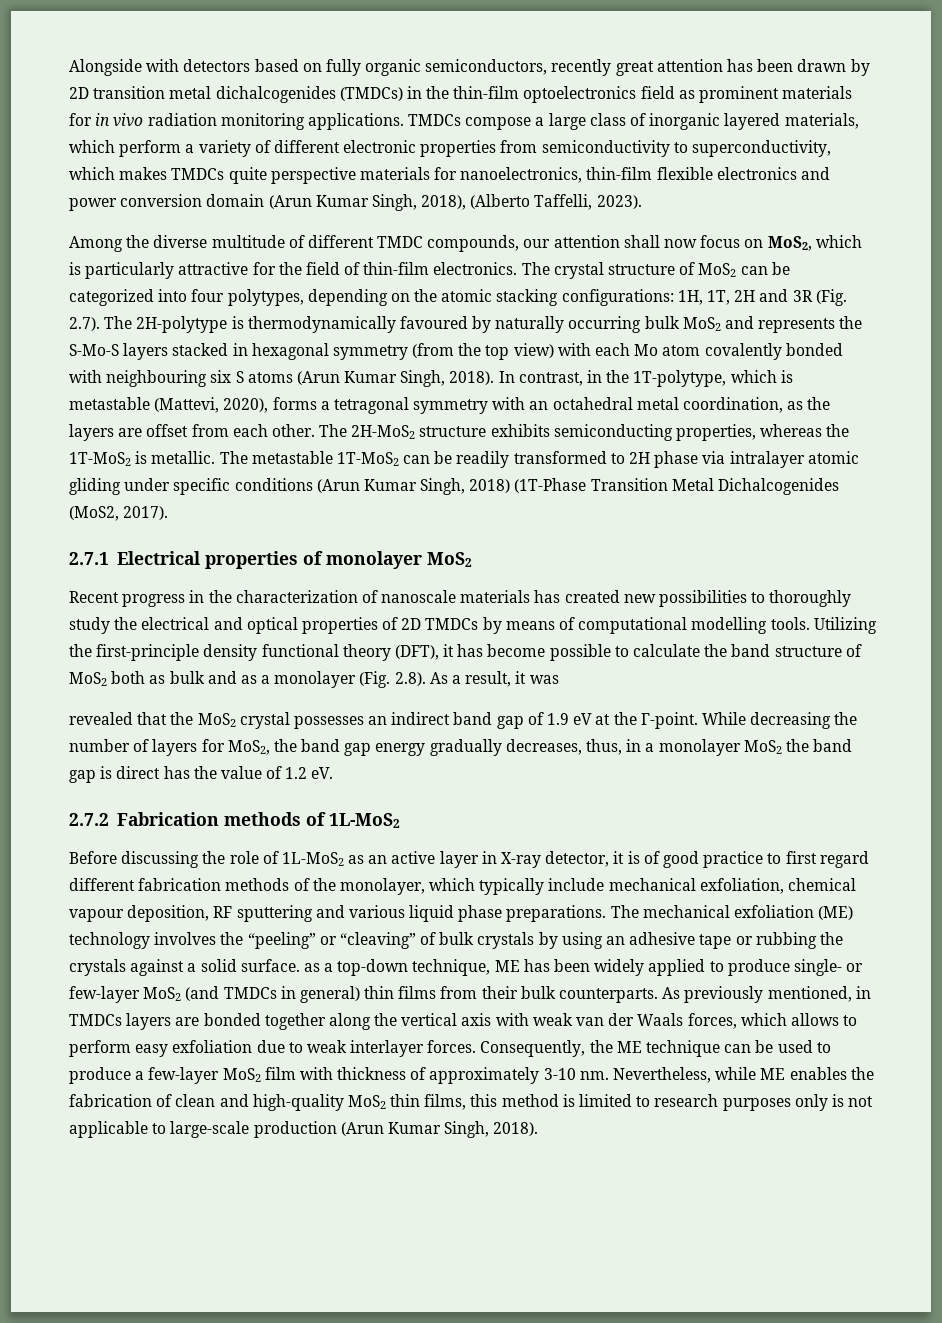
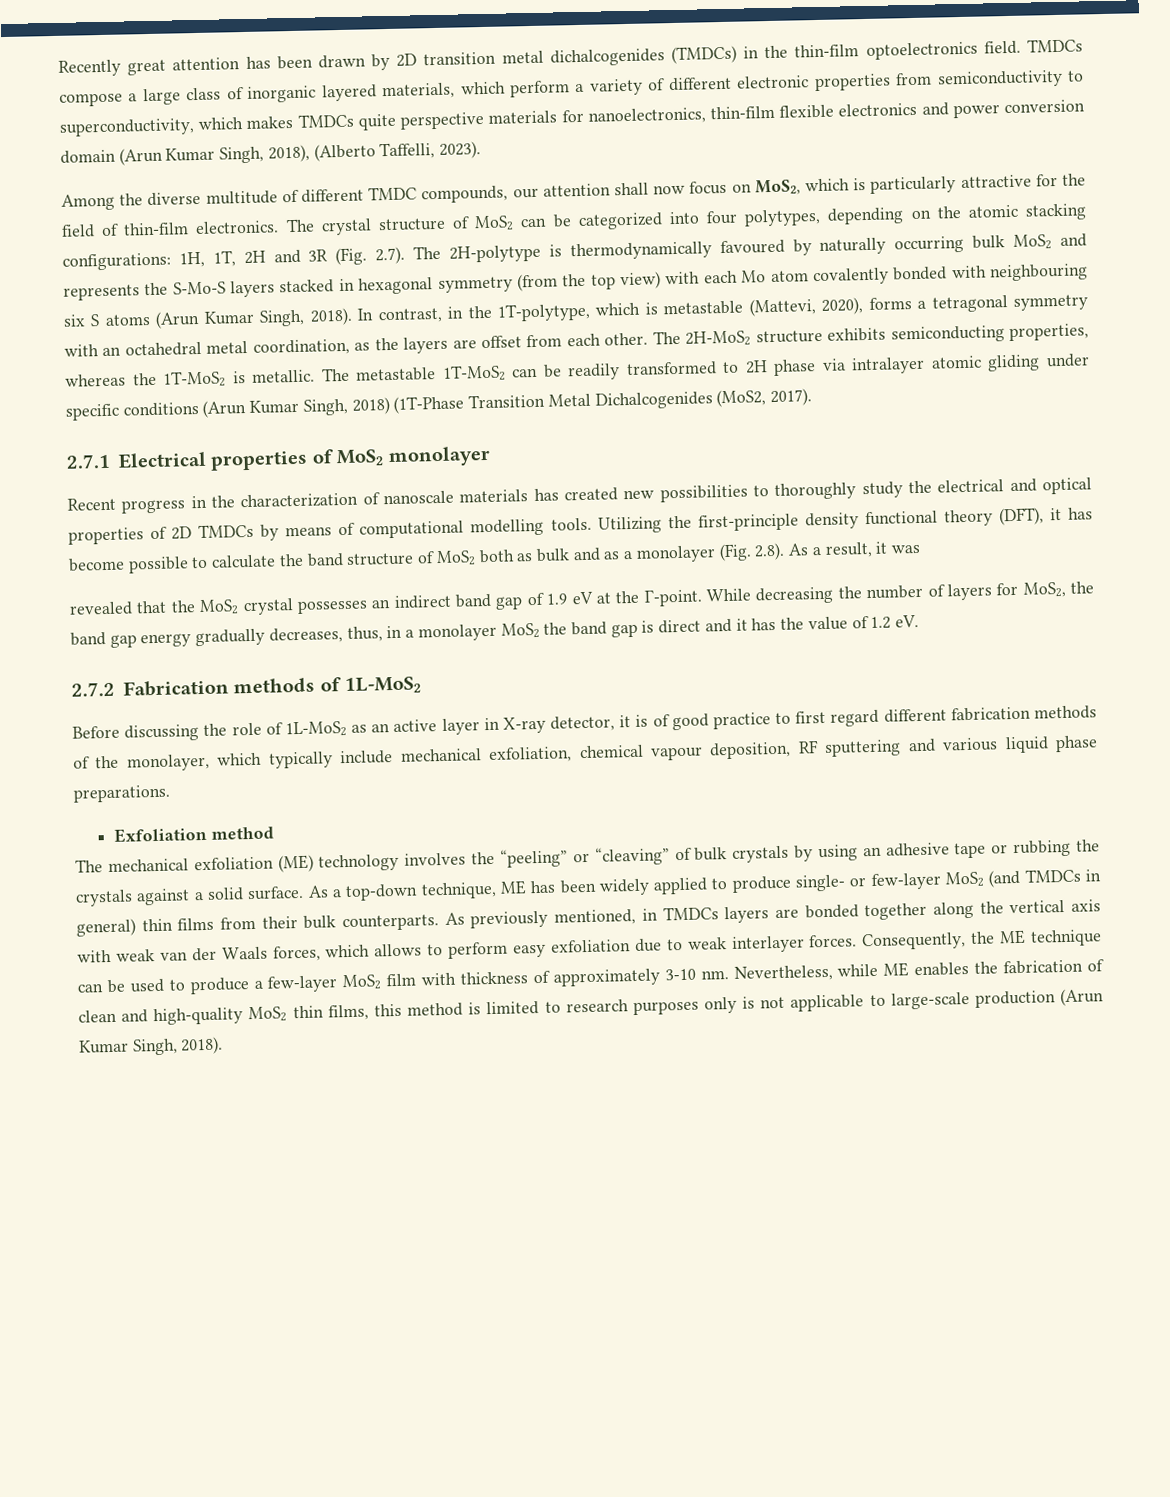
- Alongside with detectors based on fully organic semiconductors, recently great attention has been drawn by 2D transition metal dichalcogenides (TMDCs) in the thin-film optoelectronics field as prominent materials for in vivo radiation monitoring applications.
+ Recently great attention has been drawn by 2D transition metal dichalcogenides (TMDCs) in the thin-film optoelectronics field.
- 2.7.1 Electrical properties of monolayer MoS2
+ 2.7.1 Electrical properties of MoS2 monolayer
- While decreasing the number of layers for MoS2, the band gap energy gradually decreases, thus, in a monolayer MoS2 the band gap is direct has the value of 1.2 eV.
+ While decreasing the number of layers for MoS2, the band gap energy gradually decreases, thus, in a monolayer MoS2 the band gap is direct and it has the value of 1.2 eV.
- Before discussing the role of 1L-MoS2 as an active layer in X-ray detector, it is of good practice to first regard different fabrication methods of the monolayer, which typically include mechanical exfoliation, chemical vapour deposition, RF sputtering and various liquid phase preparations. The mechanical exfoliation (ME) technology involves the “peeling” or “cleaving” of bulk crystals by using an adhesive tape or rubbing the crystals against a solid surface. as a top-down technique, ME has been widely applied to produce single- or few-layer MoS2 (and TMDCs in general) thin films from their bulk counterparts.
+ Before discussing the role of 1L-MoS2 as an active layer in X-ray detector, it is of good practice to first regard different fabrication methods of the monolayer, which typically include mechanical exfoliation, chemical vapour deposition, RF sputtering and various liquid phase preparations.
+ Exfoliation method
+ The mechanical exfoliation (ME) technology involves the “peeling” or “cleaving” of bulk crystals by using an adhesive tape or rubbing the crystals against a solid surface. As a top-down technique, ME has been widely applied to produce single- or few-layer MoS2 (and TMDCs in general) thin films from their bulk counterparts.

